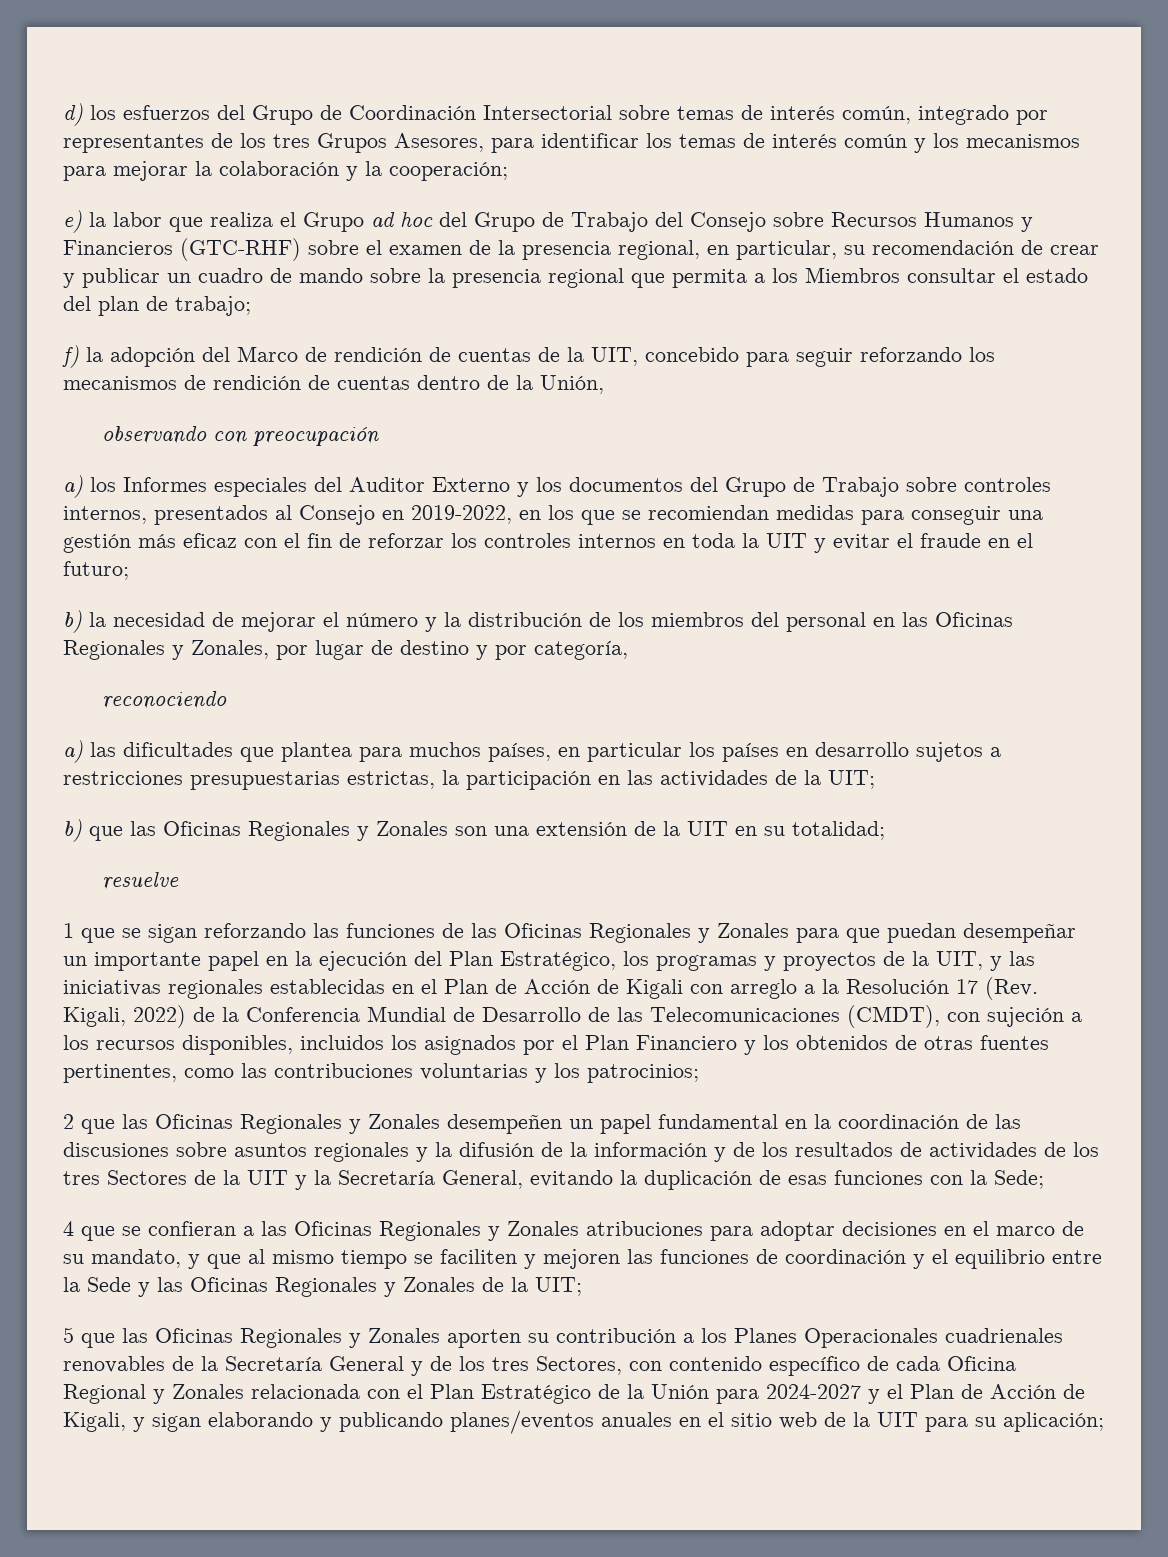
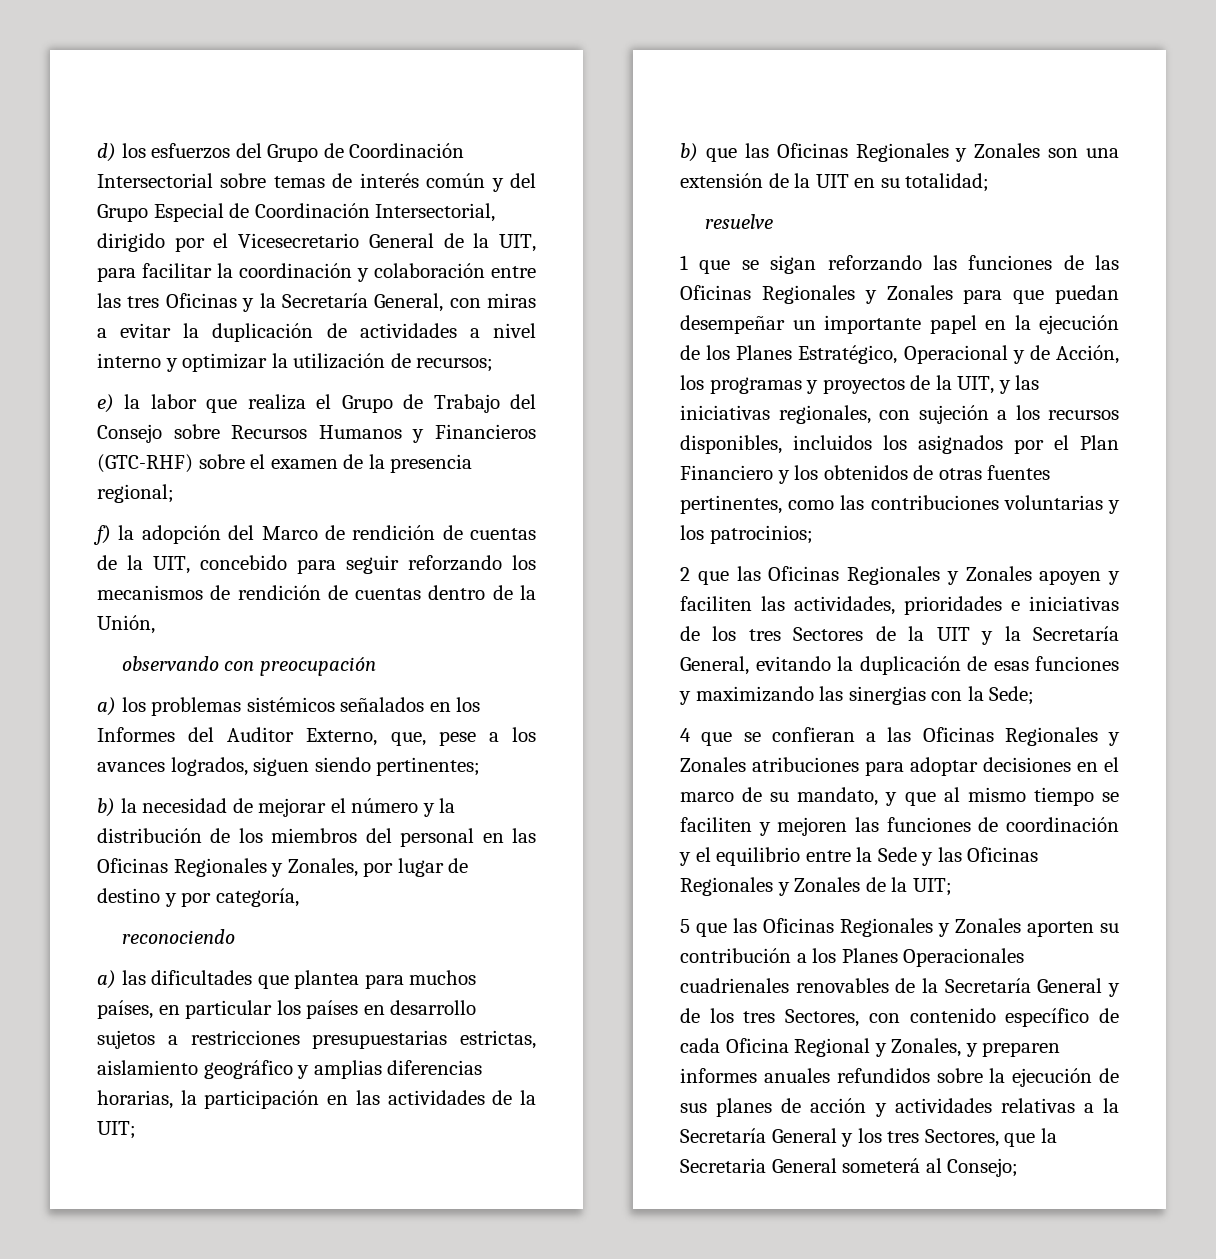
- d) los esfuerzos del Grupo de Coordinación Intersectorial sobre temas de interés común, integrado por representantes de los tres Grupos Asesores, para identificar los temas de interés común y los mecanismos para mejorar la colaboración y la cooperación;
+ d) los esfuerzos del Grupo de Coordinación Intersectorial sobre temas de interés común y del Grupo Especial de Coordinación Intersectorial, dirigido por el Vicesecretario General de la UIT, para facilitar la coordinación y colaboración entre las tres Oficinas y la Secretaría General, con miras a evitar la duplicación de actividades a nivel interno y optimizar la utilización de recursos;
- e) la labor que realiza el Grupo ad hoc del Grupo de Trabajo del Consejo sobre Recursos Humanos y Financieros (GTC-RHF) sobre el examen de la presencia regional, en particular, su recomendación de crear y publicar un cuadro de mando sobre la presencia regional que permita a los Miembros consultar el estado del plan de trabajo;
+ e) la labor que realiza el Grupo de Trabajo del Consejo sobre Recursos Humanos y Financieros (GTC-RHF) sobre el examen de la presencia regional;
- a) los Informes especiales del Auditor Externo y los documentos del Grupo de Trabajo sobre controles internos, presentados al Consejo en 2019-2022, en los que se recomiendan medidas para conseguir una gestión más eficaz con el fin de reforzar los controles internos en toda la UIT y evitar el fraude en el futuro;
+ a) los problemas sistémicos señalados en los Informes del Auditor Externo, que, pese a los avances logrados, siguen siendo pertinentes;
- a) las dificultades que plantea para muchos países, en particular los países en desarrollo sujetos a restricciones presupuestarias estrictas, la participación en las actividades de la UIT;
+ a) las dificultades que plantea para muchos países, en particular los países en desarrollo sujetos a restricciones presupuestarias estrictas, aislamiento geográfico y amplias diferencias horarias, la participación en las actividades de la UIT;
- 1 que se sigan reforzando las funciones de las Oficinas Regionales y Zonales para que puedan desempeñar un importante papel en la ejecución del Plan Estratégico, los programas y proyectos de la UIT, y las iniciativas regionales establecidas en el Plan de Acción de Kigali con arreglo a la Resolución 17 (Rev. Kigali, 2022) de la Conferencia Mundial de Desarrollo de las Telecomunicaciones (CMDT), con sujeción a los recursos disponibles, incluidos los asignados por el Plan Financiero y los obtenidos de otras fuentes pertinentes, como las contribuciones voluntarias y los patrocinios;
+ 1 que se sigan reforzando las funciones de las Oficinas Regionales y Zonales para que puedan desempeñar un importante papel en la ejecución de los Planes Estratégico, Operacional y de Acción, los programas y proyectos de la UIT, y las iniciativas regionales, con sujeción a los recursos disponibles, incluidos los asignados por el Plan Financiero y los obtenidos de otras fuentes pertinentes, como las contribuciones voluntarias y los patrocinios;
- 2 que las Oficinas Regionales y Zonales desempeñen un papel fundamental en la coordinación de las discusiones sobre asuntos regionales y la difusión de la información y de los resultados de actividades de los tres Sectores de la UIT y la Secretaría General, evitando la duplicación de esas funciones con la Sede;
+ 2 que las Oficinas Regionales y Zonales apoyen y faciliten las actividades, prioridades e iniciativas de los tres Sectores de la UIT y la Secretaría General, evitando la duplicación de esas funciones y maximizando las sinergias con la Sede;
- 5 que las Oficinas Regionales y Zonales aporten su contribución a los Planes Operacionales cuadrienales renovables de la Secretaría General y de los tres Sectores, con contenido específico de cada Oficina Regional y Zonales relacionada con el Plan Estratégico de la Unión para 2024-2027 y el Plan de Acción de Kigali, y sigan elaborando y publicando planes/eventos anuales en el sitio web de la UIT para su aplicación;
+ 5 que las Oficinas Regionales y Zonales aporten su contribución a los Planes Operacionales cuadrienales renovables de la Secretaría General y de los tres Sectores, con contenido específico de cada Oficina Regional y Zonales, y preparen informes anuales refundidos sobre la ejecución de sus planes de acción y actividades relativas a la Secretaría General y los tres Sectores, que la Secretaria General someterá al Consejo;

